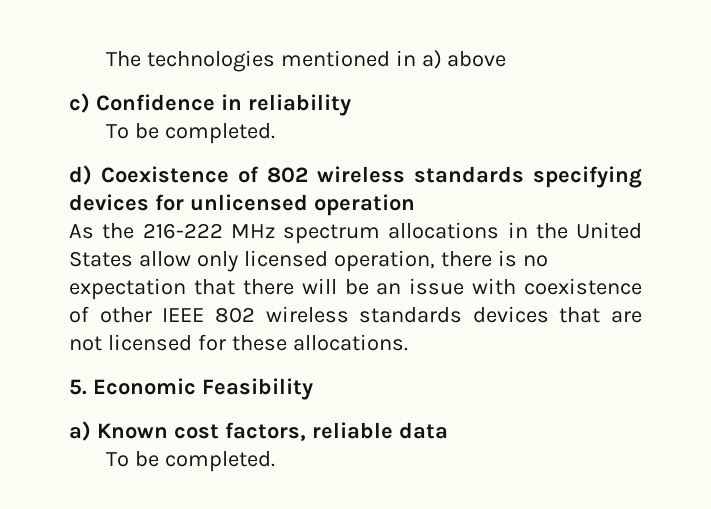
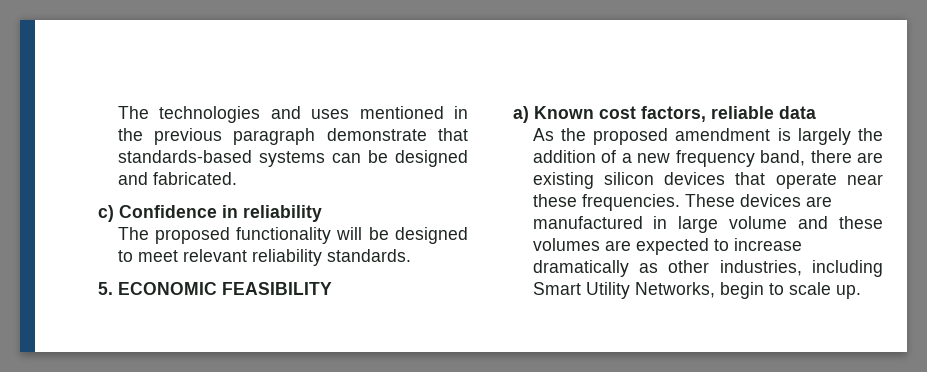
- The technologies mentioned in a) above
+ The technologies and uses mentioned in the previous paragraph demonstrate that standards-based systems can be designed and fabricated.
  c) Confidence in reliability
- To be completed.
- d) Coexistence of 802 wireless standards specifying devices for unlicensed operation
- As the 216-222 MHz spectrum allocations in the United States allow only licensed operation, there is no expectation that there will be an issue with coexistence of other IEEE 802 wireless standards devices that are not licensed for these allocations.
+ The proposed functionality will be designed to meet relevant reliability standards.
- 5. Economic Feasibility
+ 5. ECONOMIC FEASIBILITY
  a) Known cost factors, reliable data
- To be completed.
+ As the proposed amendment is largely the addition of a new frequency band, there are existing silicon devices that operate near these frequencies. These devices are manufactured in large volume and these volumes are expected to increase dramatically as other industries, including Smart Utility Networks, begin to scale up.

